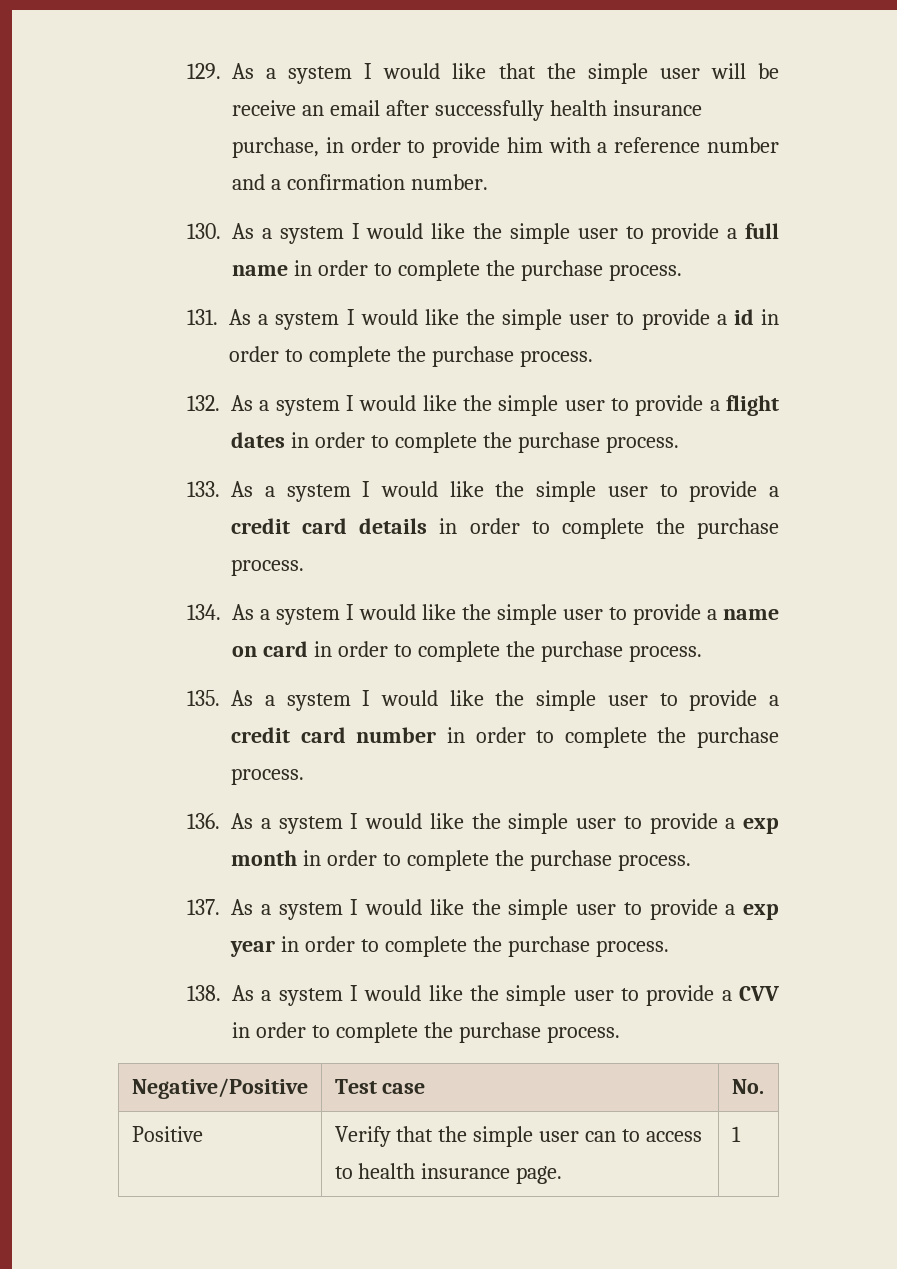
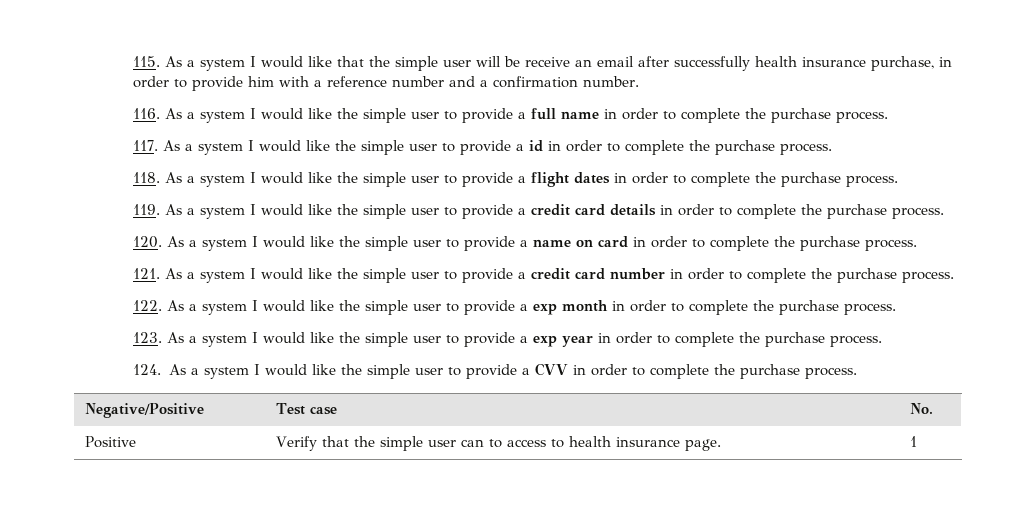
- 129. As a system I would like that the simple user will be receive an email after successfully health insurance purchase, in order to provide him with a reference number and a confirmation number.
+ 115. As a system I would like that the simple user will be receive an email after successfully health insurance purchase, in order to provide him with a reference number and a confirmation number.
- 130. As a system I would like the simple user to provide a full name in order to complete the purchase process.
+ 116. As a system I would like the simple user to provide a full name in order to complete the purchase process.
- 131. As a system I would like the simple user to provide a id in order to complete the purchase process.
+ 117. As a system I would like the simple user to provide a id in order to complete the purchase process.
- 132. As a system I would like the simple user to provide a flight dates in order to complete the purchase process.
+ 118. As a system I would like the simple user to provide a flight dates in order to complete the purchase process.
- 133. As a system I would like the simple user to provide a credit card details in order to complete the purchase process.
+ 119. As a system I would like the simple user to provide a credit card details in order to complete the purchase process.
- 134. As a system I would like the simple user to provide a name on card in order to complete the purchase process.
+ 120. As a system I would like the simple user to provide a name on card in order to complete the purchase process.
- 135. As a system I would like the simple user to provide a credit card number in order to complete the purchase process.
+ 121. As a system I would like the simple user to provide a credit card number in order to complete the purchase process.
- 136. As a system I would like the simple user to provide a exp month in order to complete the purchase process.
+ 122. As a system I would like the simple user to provide a exp month in order to complete the purchase process.
- 137. As a system I would like the simple user to provide a exp year in order to complete the purchase process.
+ 123. As a system I would like the simple user to provide a exp year in order to complete the purchase process.
- 138. As a system I would like the simple user to provide a CVV in order to complete the purchase process.
+ 124. As a system I would like the simple user to provide a CVV in order to complete the purchase process.

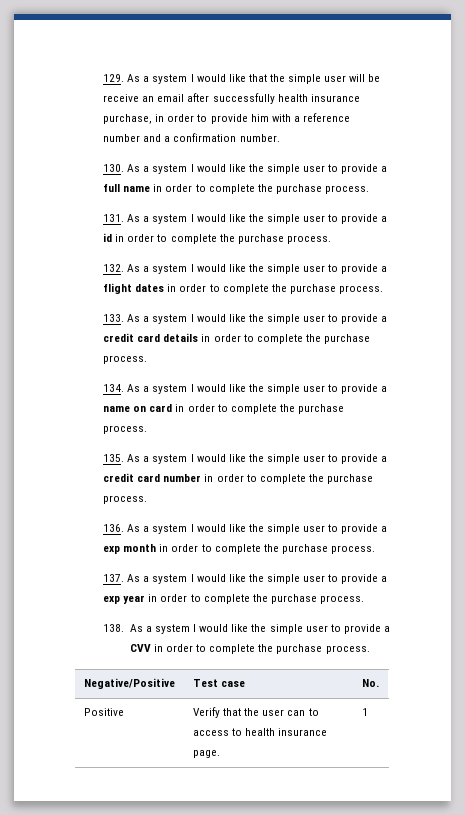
- 115. As a system I would like that the simple user will be receive an email after successfully health insurance purchase, in order to provide him with a reference number and a confirmation number.
+ 129. As a system I would like that the simple user will be receive an email after successfully health insurance purchase, in order to provide him with a reference number and a confirmation number.
- 116. As a system I would like the simple user to provide a full name in order to complete the purchase process.
+ 130. As a system I would like the simple user to provide a full name in order to complete the purchase process.
- 117. As a system I would like the simple user to provide a id in order to complete the purchase process.
+ 131. As a system I would like the simple user to provide a id in order to complete the purchase process.
- 118. As a system I would like the simple user to provide a flight dates in order to complete the purchase process.
+ 132. As a system I would like the simple user to provide a flight dates in order to complete the purchase process.
- 119. As a system I would like the simple user to provide a credit card details in order to complete the purchase process.
+ 133. As a system I would like the simple user to provide a credit card details in order to complete the purchase process.
- 120. As a system I would like the simple user to provide a name on card in order to complete the purchase process.
+ 134. As a system I would like the simple user to provide a name on card in order to complete the purchase process.
- 121. As a system I would like the simple user to provide a credit card number in order to complete the purchase process.
+ 135. As a system I would like the simple user to provide a credit card number in order to complete the purchase process.
- 122. As a system I would like the simple user to provide a exp month in order to complete the purchase process.
+ 136. As a system I would like the simple user to provide a exp month in order to complete the purchase process.
- 123. As a system I would like the simple user to provide a exp year in order to complete the purchase process.
+ 137. As a system I would like the simple user to provide a exp year in order to complete the purchase process.
- 124. As a system I would like the simple user to provide a CVV in order to complete the purchase process.
+ 138. As a system I would like the simple user to provide a CVV in order to complete the purchase process.
- Positive | Verify that the simple user can to access to health insurance page. | 1
+ Positive | Verify that the user can to access to health insurance page. | 1

